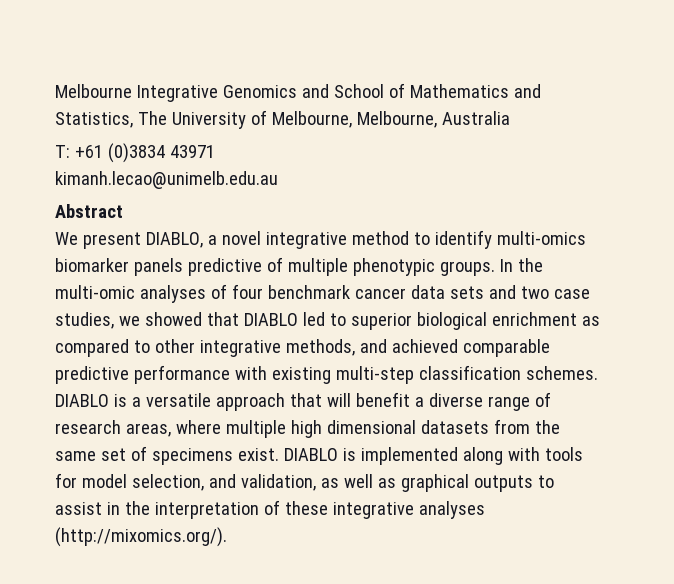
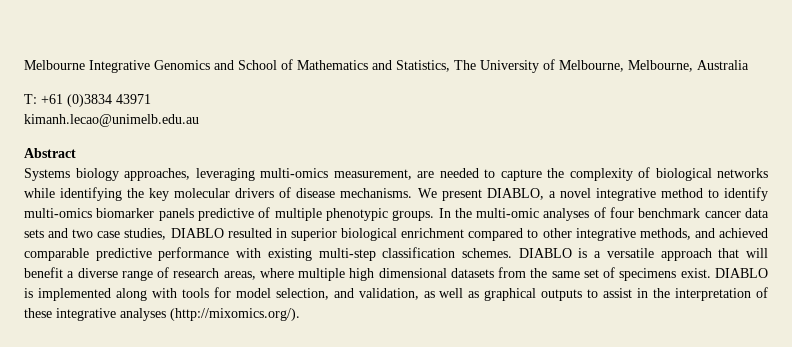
+ Systems biology approaches, leveraging multi-omics measurement, are needed to capture the complexity of biological networks while identifying the key molecular drivers of disease mechanisms.
- In the multi-omic analyses of four benchmark cancer data sets and two case studies, we showed that DIABLO led to superior biological enrichment as compared to other integrative methods, and achieved comparable predictive performance with existing multi-step classification schemes.
+ In the multi-omic analyses of four benchmark cancer data sets and two case studies, DIABLO resulted in superior biological enrichment compared to other integrative methods, and achieved comparable predictive performance with existing multi-step classification schemes.

